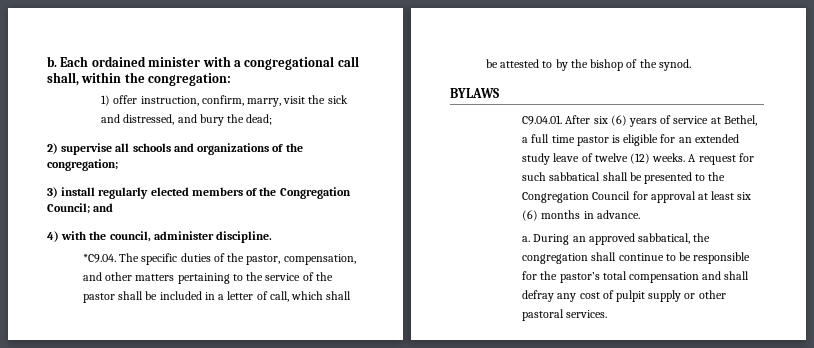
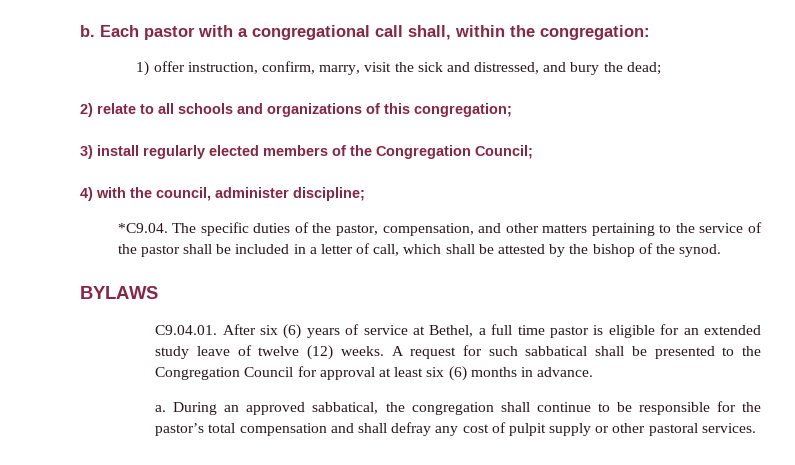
- Each ordained minister with a congregational call shall, within the congregation:
+ Each pastor with a congregational call shall, within the congregation:
- 2) supervise all schools and organizations of the congregation;
+ 2) relate to all schools and organizations of this congregation;
- 3) install regularly elected members of the Congregation Council; and
+ 3) install regularly elected members of the Congregation Council;
- 4) with the council, administer discipline.
+ 4) with the council, administer discipline;
- *C9.04. The specific duties of the pastor, compensation, and other matters pertaining to the service of the pastor shall be included in a letter of call, which shall be attested to by the bishop of the synod.
+ *C9.04. The specific duties of the pastor, compensation, and other matters pertaining to the service of the pastor shall be included in a letter of call, which shall be attested by the bishop of the synod.

